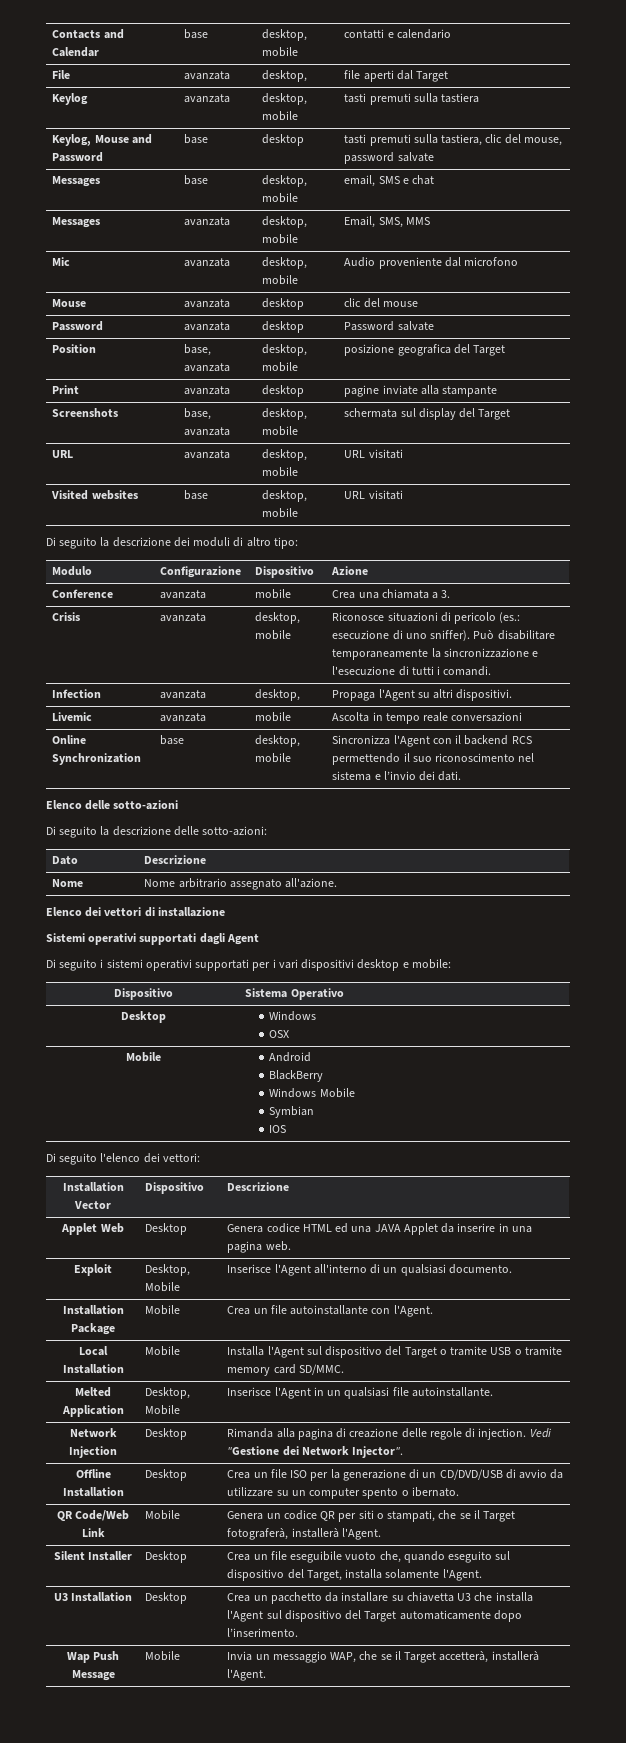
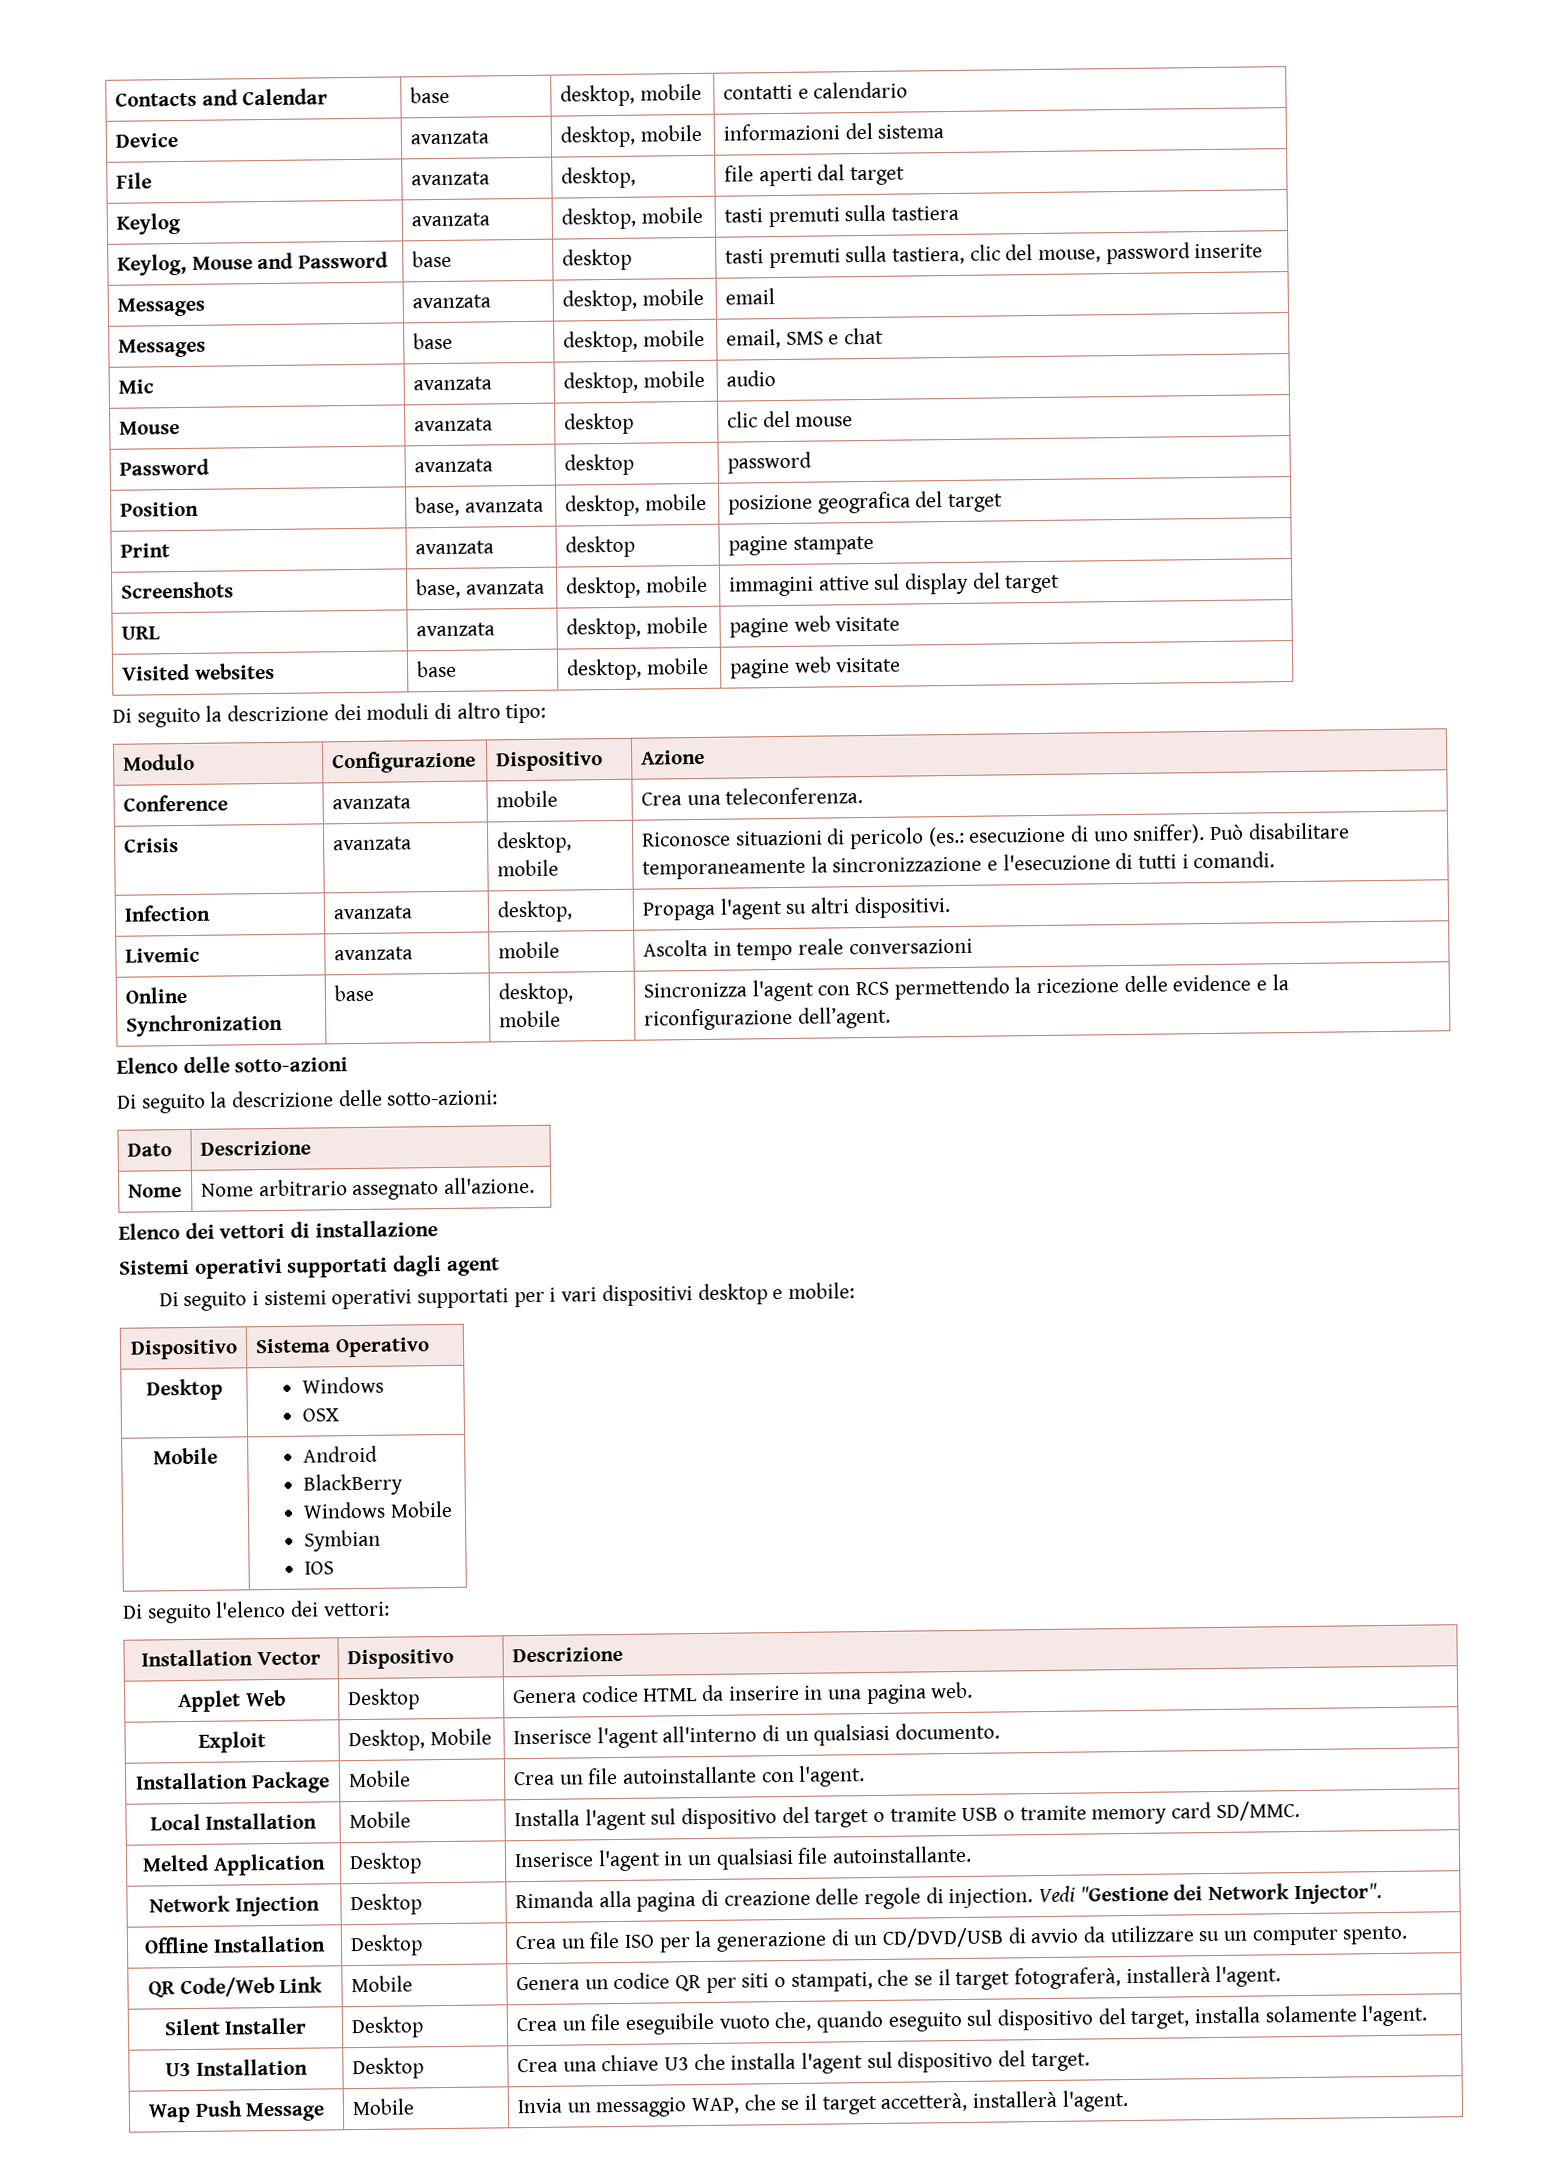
+ Device | avanzata | desktop, mobile | informazioni del sistema
- File | avanzata | desktop, | file aperti dal Target
+ File | avanzata | desktop, | file aperti dal target
- Keylog, Mouse and Password | base | desktop | tasti premuti sulla tastiera, clic del mouse, password salvate
+ Keylog, Mouse and Password | base | desktop | tasti premuti sulla tastiera, clic del mouse, password inserite
+ Messages | avanzata | desktop, mobile | email
- Messages | avanzata | desktop, mobile | Email, SMS, MMS
- Mic | avanzata | desktop, mobile | Audio proveniente dal microfono
+ Mic | avanzata | desktop, mobile | audio
- Password | avanzata | desktop | Password salvate
+ Password | avanzata | desktop | password
- Position | base, avanzata | desktop, mobile | posizione geografica del Target
+ Position | base, avanzata | desktop, mobile | posizione geografica del target
- Print | avanzata | desktop | pagine inviate alla stampante
+ Print | avanzata | desktop | pagine stampate
- Screenshots | base, avanzata | desktop, mobile | schermata sul display del Target
+ Screenshots | base, avanzata | desktop, mobile | immagini attive sul display del target
- URL | avanzata | desktop, mobile | URL visitati
+ URL | avanzata | desktop, mobile | pagine web visitate
- Visited websites | base | desktop, mobile | URL visitati
+ Visited websites | base | desktop, mobile | pagine web visitate
- Conference | avanzata | mobile | Crea una chiamata a 3.
+ Conference | avanzata | mobile | Crea una teleconferenza.
- Infection | avanzata | desktop, | Propaga l'Agent su altri dispositivi.
+ Infection | avanzata | desktop, | Propaga l'agent su altri dispositivi.
- Online Synchronization | base | desktop, mobile | Sincronizza l'Agent con il backend RCS permettendo il suo riconoscimento nel sistema e l’invio dei dati.
+ Online Synchronization | base | desktop, mobile | Sincronizza l'agent con RCS permettendo la ricezione delle evidence e la riconfigurazione dell’agent.
- Sistemi operativi supportati dagli Agent
+ Sistemi operativi supportati dagli agent
- Applet Web | Desktop | Genera codice HTML ed una JAVA Applet da inserire in una pagina web.
+ Applet Web | Desktop | Genera codice HTML da inserire in una pagina web.
- Exploit | Desktop, Mobile | Inserisce l'Agent all'interno di un qualsiasi documento.
+ Exploit | Desktop, Mobile | Inserisce l'agent all'interno di un qualsiasi documento.
- Installation Package | Mobile | Crea un file autoinstallante con l'Agent.
+ Installation Package | Mobile | Crea un file autoinstallante con l'agent.
- Local Installation | Mobile | Installa l'Agent sul dispositivo del Target o tramite USB o tramite memory card SD/MMC.
+ Local Installation | Mobile | Installa l'agent sul dispositivo del target o tramite USB o tramite memory card SD/MMC.
- Melted Application | Desktop, Mobile | Inserisce l'Agent in un qualsiasi file autoinstallante.
+ Melted Application | Desktop | Inserisce l'agent in un qualsiasi file autoinstallante.
- Offline Installation | Desktop | Crea un file ISO per la generazione di un CD/DVD/USB di avvio da utilizzare su un computer spento o ibernato.
+ Offline Installation | Desktop | Crea un file ISO per la generazione di un CD/DVD/USB di avvio da utilizzare su un computer spento.
- QR Code/Web Link | Mobile | Genera un codice QR per siti o stampati, che se il Target fotograferà, installerà l'Agent.
+ QR Code/Web Link | Mobile | Genera un codice QR per siti o stampati, che se il target fotograferà, installerà l'agent.
- Silent Installer | Desktop | Crea un file eseguibile vuoto che, quando eseguito sul dispositivo del Target, installa solamente l'Agent.
+ Silent Installer | Desktop | Crea un file eseguibile vuoto che, quando eseguito sul dispositivo del target, installa solamente l'agent.
- U3 Installation | Desktop | Crea un pacchetto da installare su chiavetta U3 che installa l'Agent sul dispositivo del Target automaticamente dopo l’inserimento.
+ U3 Installation | Desktop | Crea una chiave U3 che installa l'agent sul dispositivo del target.
- Wap Push Message | Mobile | Invia un messaggio WAP, che se il Target accetterà, installerà l'Agent.
+ Wap Push Message | Mobile | Invia un messaggio WAP, che se il target accetterà, installerà l'agent.

